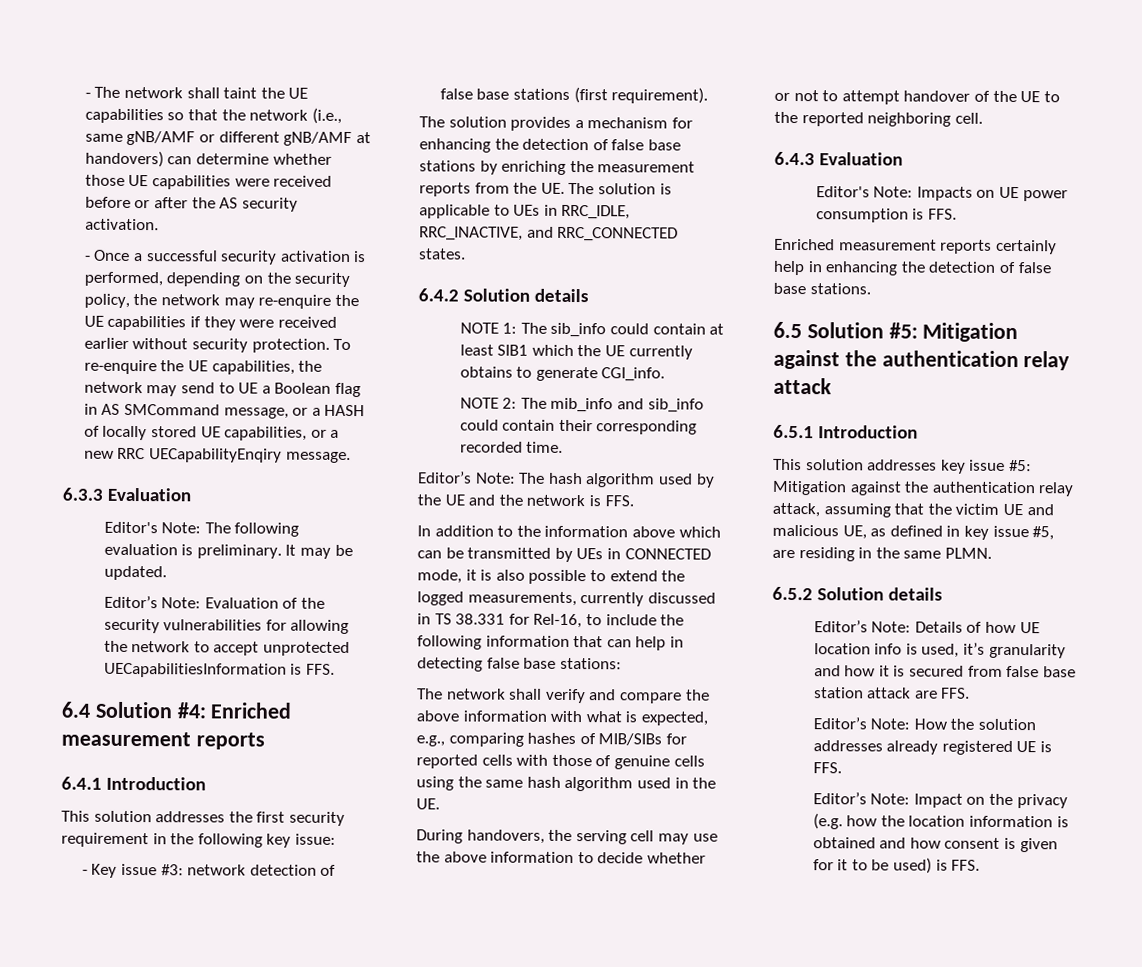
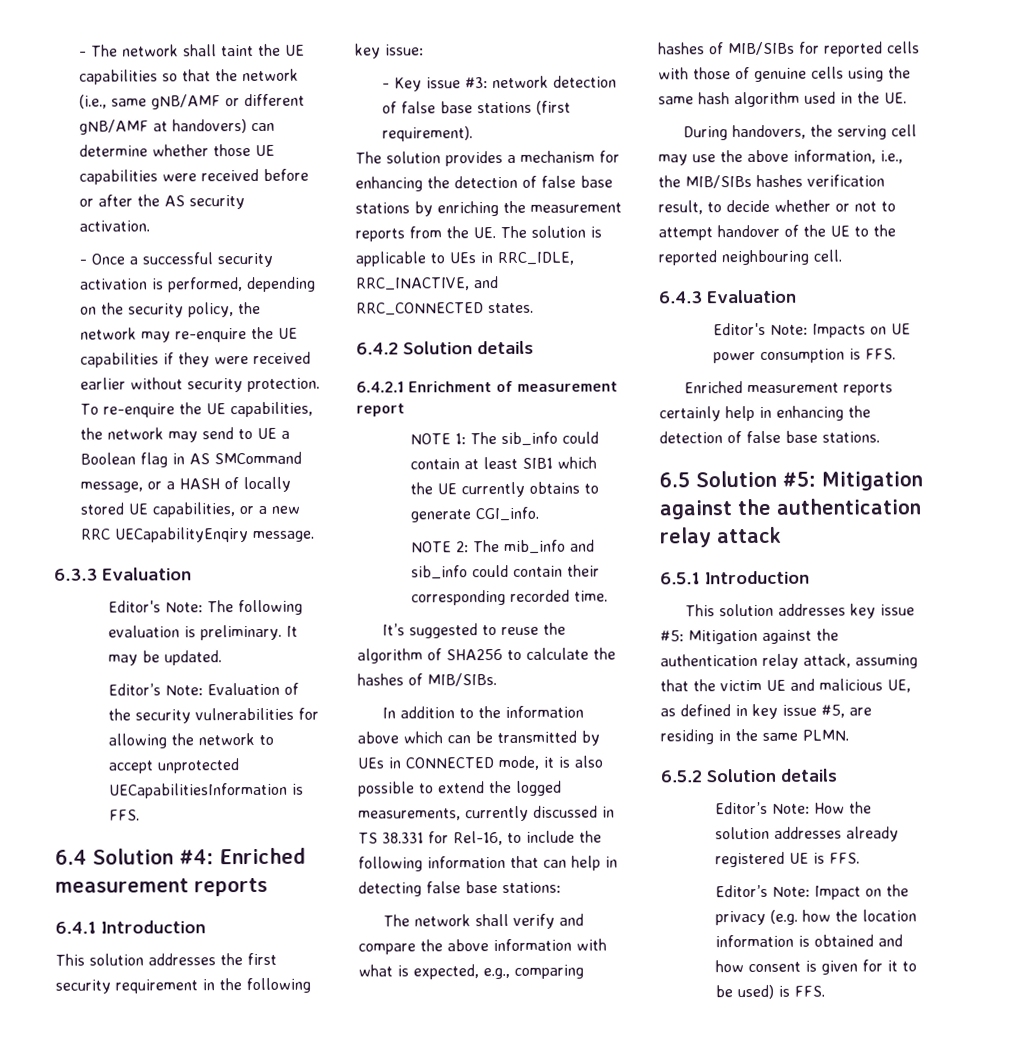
+ 6.4.2.1 Enrichment of measurement report
- Editor’s Note: The hash algorithm used by the UE and the network is FFS.
+ It’s suggested to reuse the algorithm of SHA256 to calculate the hashes of MIB/SIBs.
- During handovers, the serving cell may use the above information to decide whether or not to attempt handover of the UE to the reported neighboring cell.
+ During handovers, the serving cell may use the above information, i.e., the MIB/SIBs hashes verification result, to decide whether or not to attempt handover of the UE to the reported neighbouring cell.
- Editor’s Note: Details of how UE location info is used, it’s granularity and how it is secured from false base station attack are FFS.

